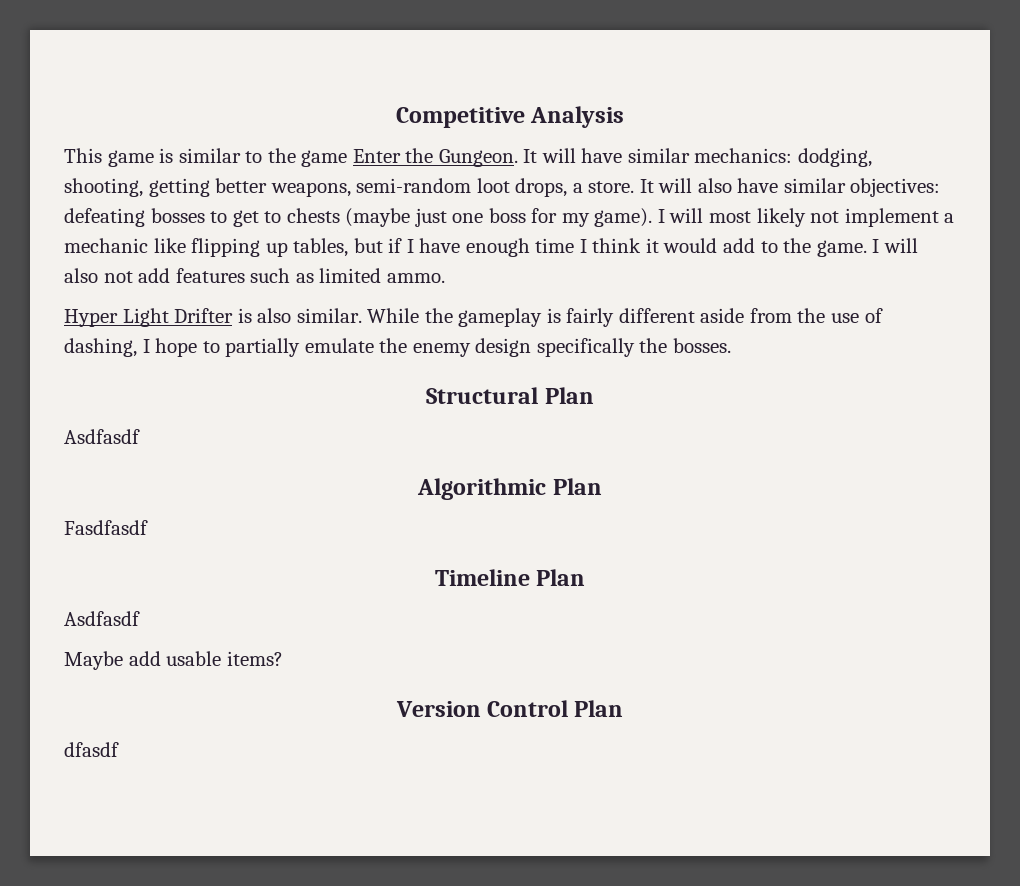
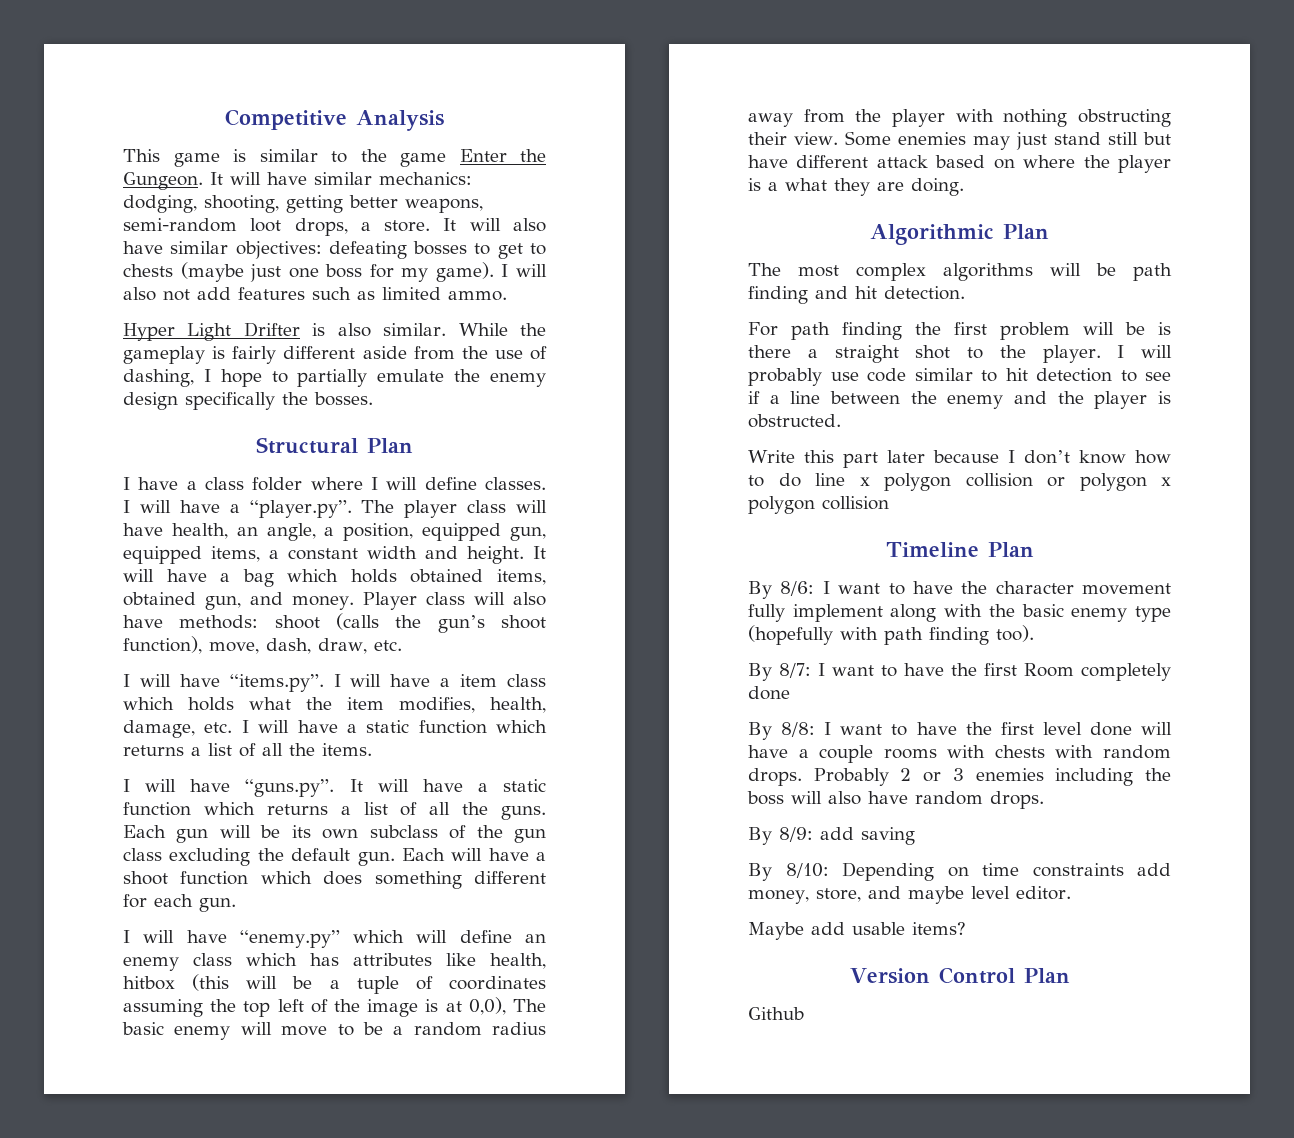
- I will most likely not implement a mechanic like flipping up tables, but if I have enough time I think it would add to the game. I will also not add features such as limited ammo.
+ I will also not add features such as limited ammo.
  Structural Plan
- Asdfasdf
+ I have a class folder where I will define classes. I will have a “player.py”. The player class will have health, an angle, a position, equipped gun, equipped items, a constant width and height. It will have a bag which holds obtained items, obtained gun, and money. Player class will also have methods: shoot (calls the gun’s shoot function), move, dash, draw, etc.
+ I will have “items.py”. I will have a item class which holds what the item modifies, health, damage, etc. I will have a static function which returns a list of all the items.
+ I will have “guns.py”. It will have a static function which returns a list of all the guns. Each gun will be its own subclass of the gun class excluding the default gun. Each will have a shoot function which does something different for each gun.
+ I will have “enemy.py” which will define an enemy class which has attributes like health, hitbox (this will be a tuple of coordinates assuming the top left of the image is at 0,0), The basic enemy will move to be a random radius away from the player with nothing obstructing their view. Some enemies may just stand still but have different attack based on where the player is a what they are doing.
  Algorithmic Plan
- Fasdfasdf
+ The most complex algorithms will be path finding and hit detection.
+ For path finding the first problem will be is there a straight shot to the player. I will probably use code similar to hit detection to see if a line between the enemy and the player is obstructed.
+ Write this part later because I don’t know how to do line x polygon collision or polygon x polygon collision
  Timeline Plan
- Asdfasdf
+ By 8/6: I want to have the character movement fully implement along with the basic enemy type (hopefully with path finding too).
+ By 8/7: I want to have the first Room completely done
+ By 8/8: I want to have the first level done will have a couple rooms with chests with random drops. Probably 2 or 3 enemies including the boss will also have random drops.
+ By 8/9: add saving
+ By 8/10: Depending on time constraints add money, store, and maybe level editor.
- dfasdf
+ Github

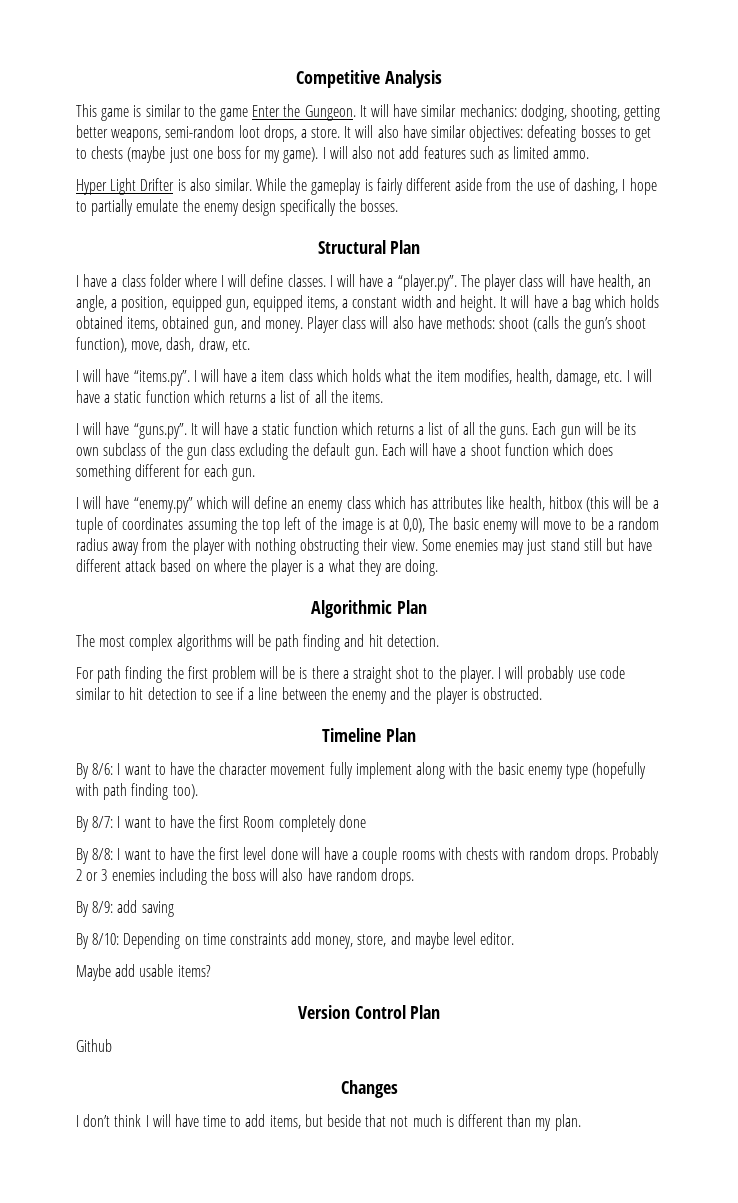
- Write this part later because I don’t know how to do line x polygon collision or polygon x polygon collision
+ Changes
+ I don’t think I will have time to add items, but beside that not much is different than my plan.

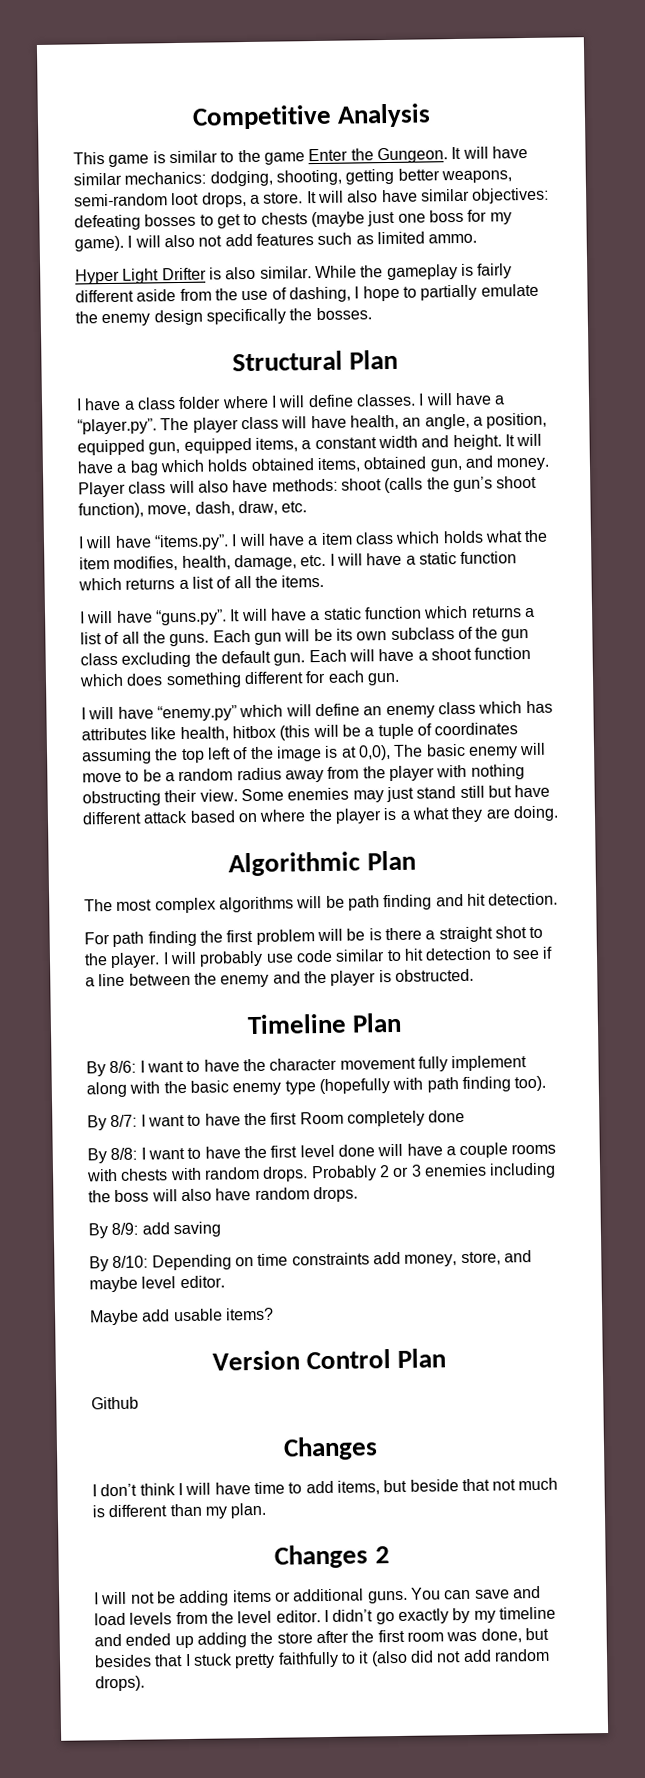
+ Changes 2
+ I will not be adding items or additional guns. You can save and load levels from the level editor. I didn’t go exactly by my timeline and ended up adding the store after the first room was done, but besides that I stuck pretty faithfully to it (also did not add random drops).

